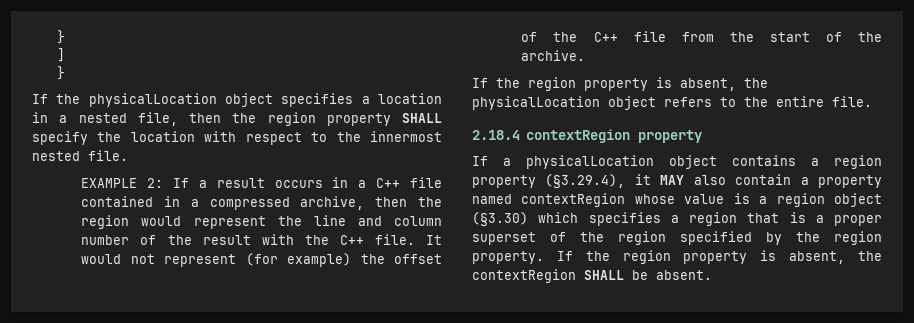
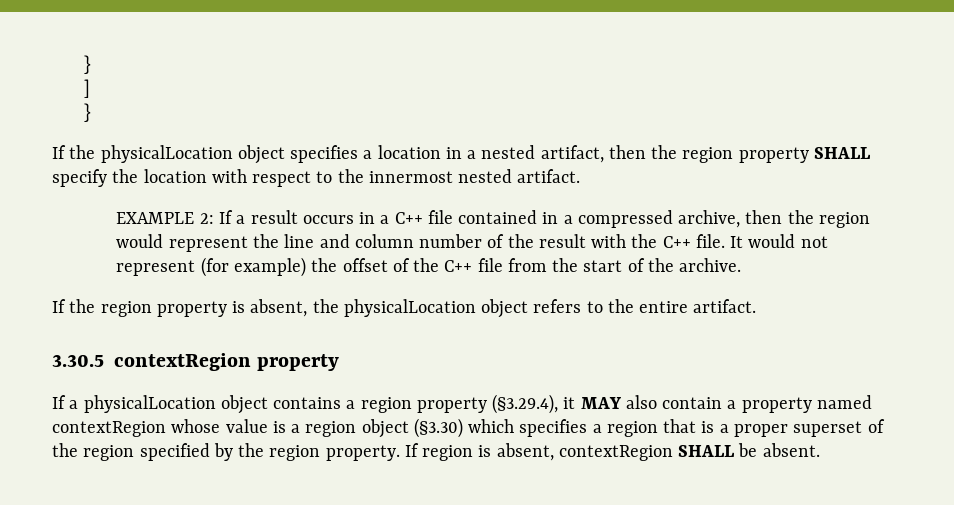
- If the physicalLocation object specifies a location in a nested file, then the region property SHALL specify the location with respect to the innermost nested file.
+ If the physicalLocation object specifies a location in a nested artifact, then the region property SHALL specify the location with respect to the innermost nested artifact.
- If the region property is absent, the physicalLocation object refers to the entire file.
- 2.18.4 contextRegion property
+ If the region property is absent, the physicalLocation object refers to the entire artifact.
+ 3.30.5 contextRegion property
- If the region property is absent, the contextRegion SHALL be absent.
+ If region is absent, contextRegion SHALL be absent.

